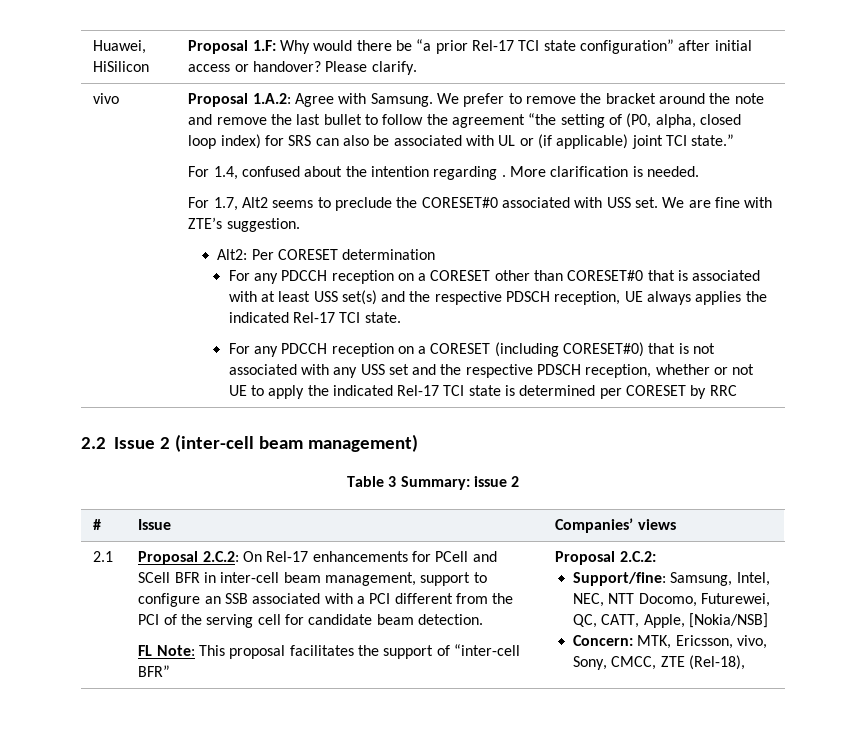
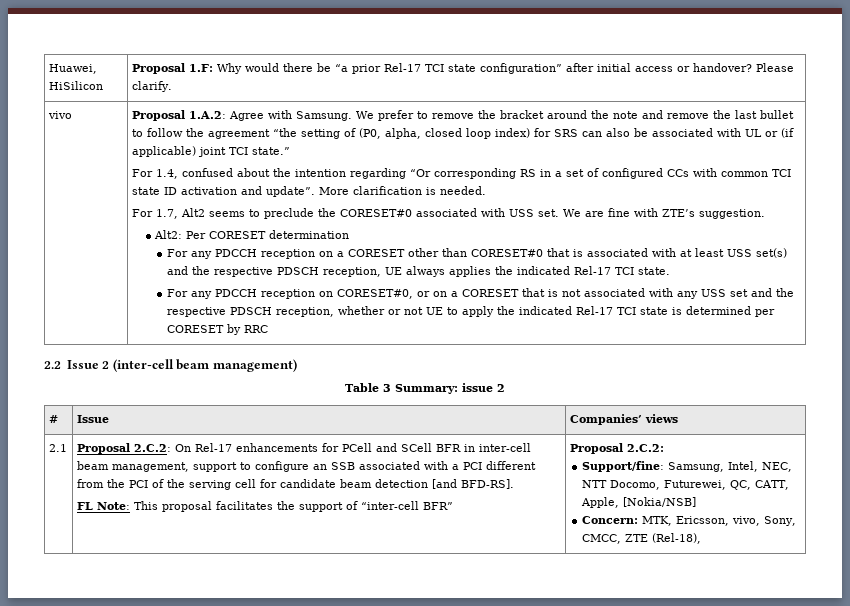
- For 1.4, confused about the intention regarding .
+ For 1.4, confused about the intention regarding “Or corresponding RS in a set of configured CCs with common TCI state ID activation and update”.
- For any PDCCH reception on a CORESET (including CORESET#0) that is not associated with any USS set and the respective PDSCH reception, whether or not UE to apply the indicated Rel-17 TCI state is determined per CORESET by RRC
+ For any PDCCH reception on CORESET#0, or on a CORESET that is not associated with any USS set and the respective PDSCH reception, whether or not UE to apply the indicated Rel-17 TCI state is determined per CORESET by RRC
- Proposal 2.C.2: On Rel-17 enhancements for PCell and SCell BFR in inter-cell beam management, support to configure an SSB associated with a PCI different from the PCI of the serving cell for candidate beam detection.
+ Proposal 2.C.2: On Rel-17 enhancements for PCell and SCell BFR in inter-cell beam management, support to configure an SSB associated with a PCI different from the PCI of the serving cell for candidate beam detection [and BFD-RS].

